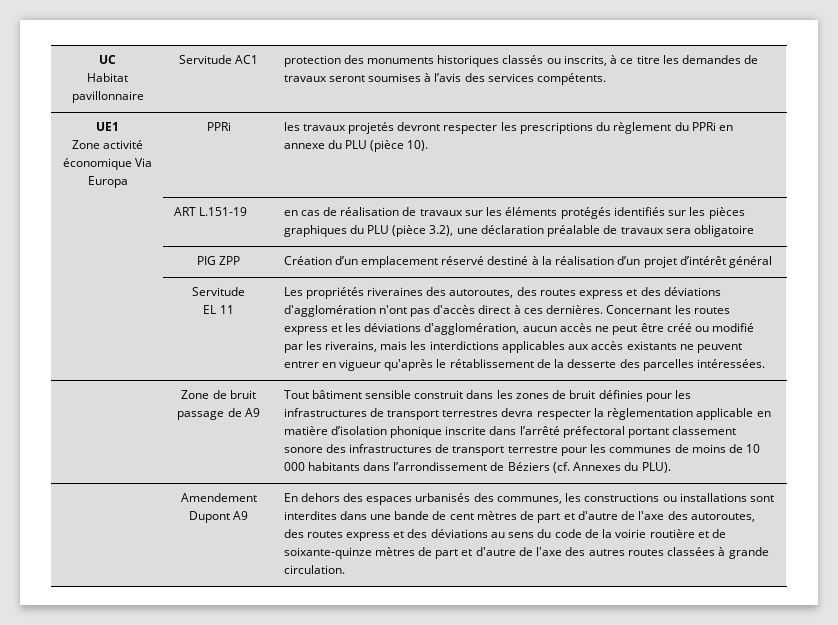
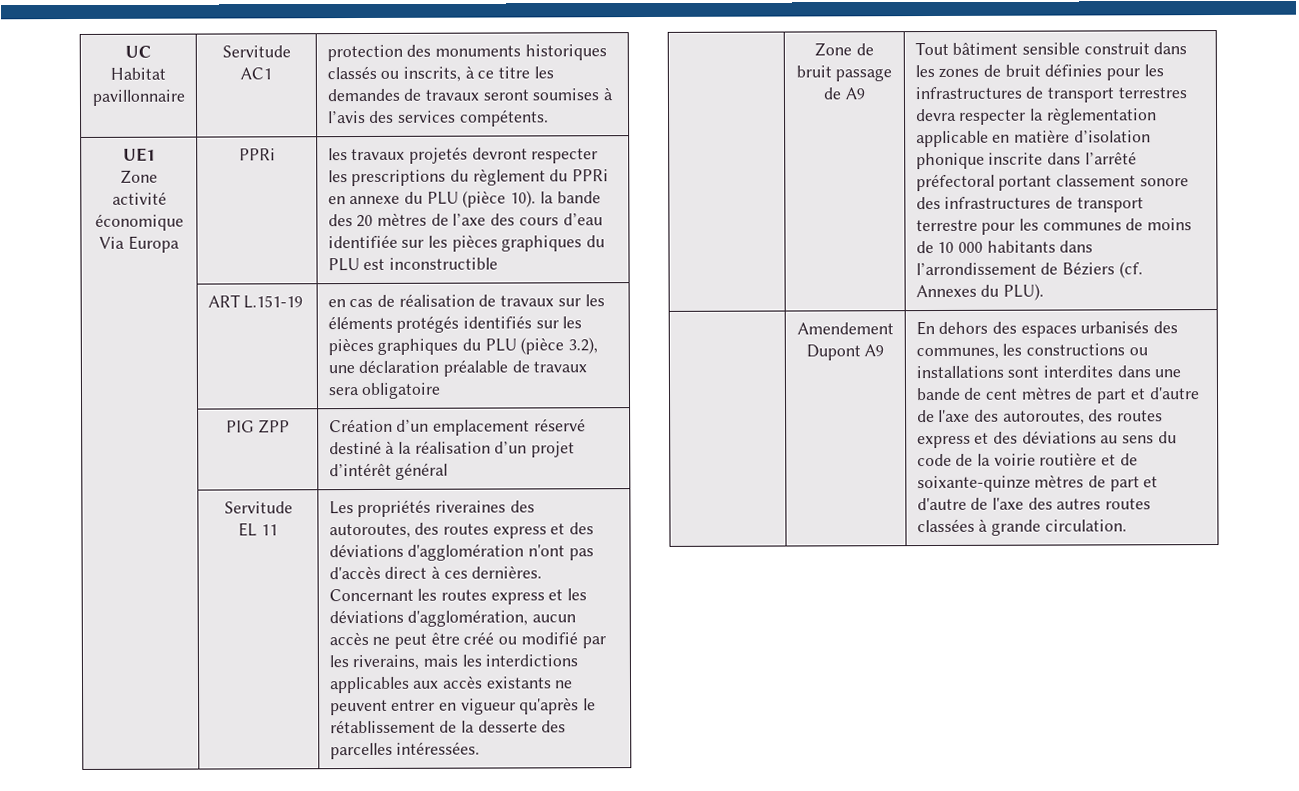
- les travaux projetés devront respecter les prescriptions du règlement du PPRi en annexe du PLU (pièce 10).
+ les travaux projetés devront respecter les prescriptions du règlement du PPRi en annexe du PLU (pièce 10). la bande des 20 mètres de l’axe des cours d’eau identifiée sur les pièces graphiques du PLU est inconstructible

